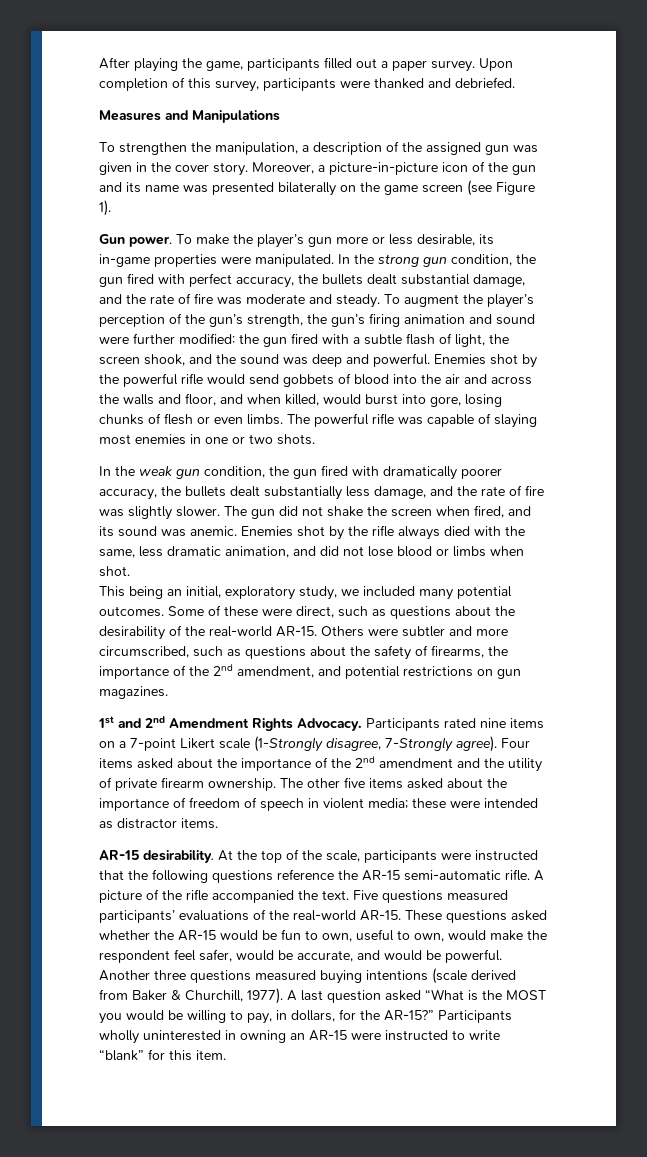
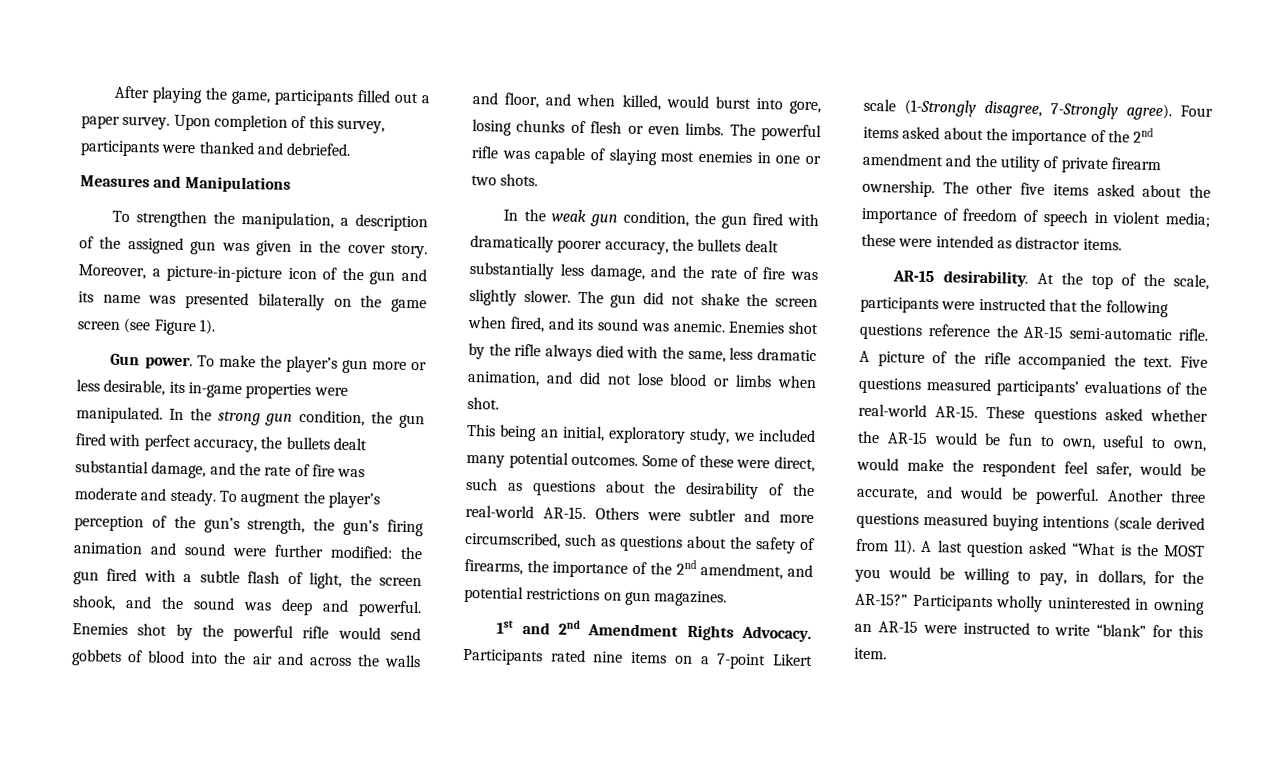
- Another three questions measured buying intentions (scale derived from Baker & Churchill, 1977).
+ Another three questions measured buying intentions (scale derived from 11).

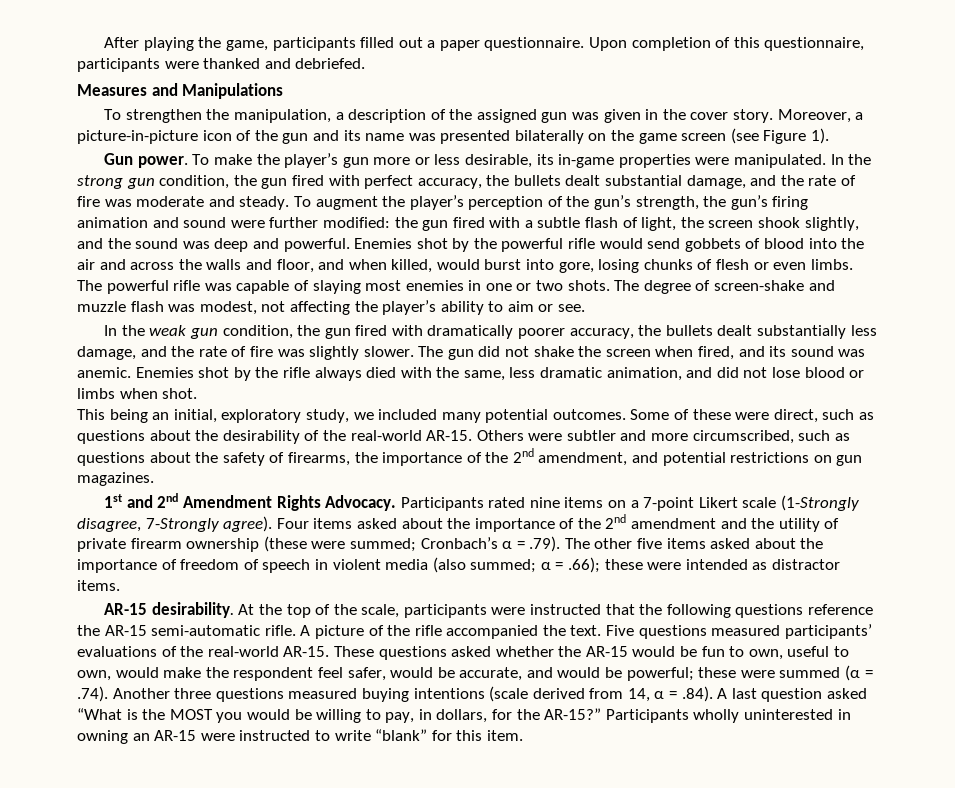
- After playing the game, participants filled out a paper survey.
+ After playing the game, participants filled out a paper questionnaire.
- Upon completion of this survey, participants were thanked and debriefed.
+ Upon completion of this questionnaire, participants were thanked and debriefed.
- To augment the player’s perception of the gun’s strength, the gun’s firing animation and sound were further modified: the gun fired with a subtle flash of light, the screen shook, and the sound was deep and powerful.
+ To augment the player’s perception of the gun’s strength, the gun’s firing animation and sound were further modified: the gun fired with a subtle flash of light, the screen shook slightly, and the sound was deep and powerful.
+ The degree of screen-shake and muzzle flash was modest, not affecting the player’s ability to aim or see.
- Four items asked about the importance of the 2nd amendment and the utility of private firearm ownership. The other five items asked about the importance of freedom of speech in violent media; these were intended as distractor items.
+ Four items asked about the importance of the 2nd amendment and the utility of private firearm ownership (these were summed; Cronbach’s α = .79). The other five items asked about the importance of freedom of speech in violent media (also summed; α = .66); these were intended as distractor items.
- These questions asked whether the AR-15 would be fun to own, useful to own, would make the respondent feel safer, would be accurate, and would be powerful. Another three questions measured buying intentions (scale derived from 11). A last question asked “What is the MOST you would be willing to pay, in dollars, for the AR-15?”
+ These questions asked whether the AR-15 would be fun to own, useful to own, would make the respondent feel safer, would be accurate, and would be powerful; these were summed (α = .74). Another three questions measured buying intentions (scale derived from 14, α = .84). A last question asked “What is the MOST you would be willing to pay, in dollars, for the AR-15?”

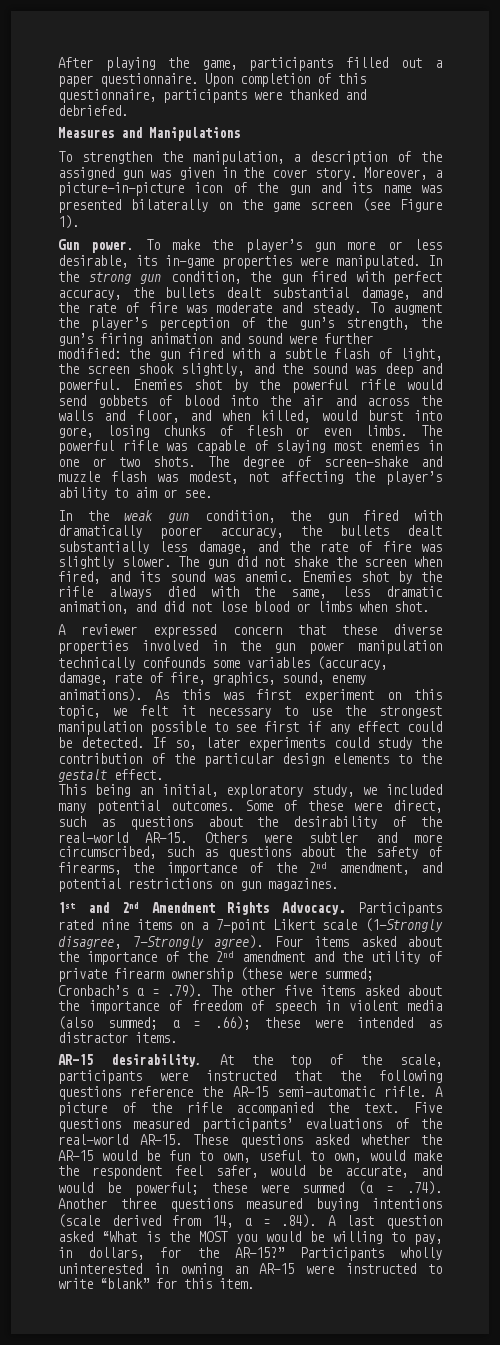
+ A reviewer expressed concern that these diverse properties involved in the gun power manipulation technically confounds some variables (accuracy, damage, rate of fire, graphics, sound, enemy animations). As this was first experiment on this topic, we felt it necessary to use the strongest manipulation possible to see first if any effect could be detected. If so, later experiments could study the contribution of the particular design elements to the gestalt effect.

